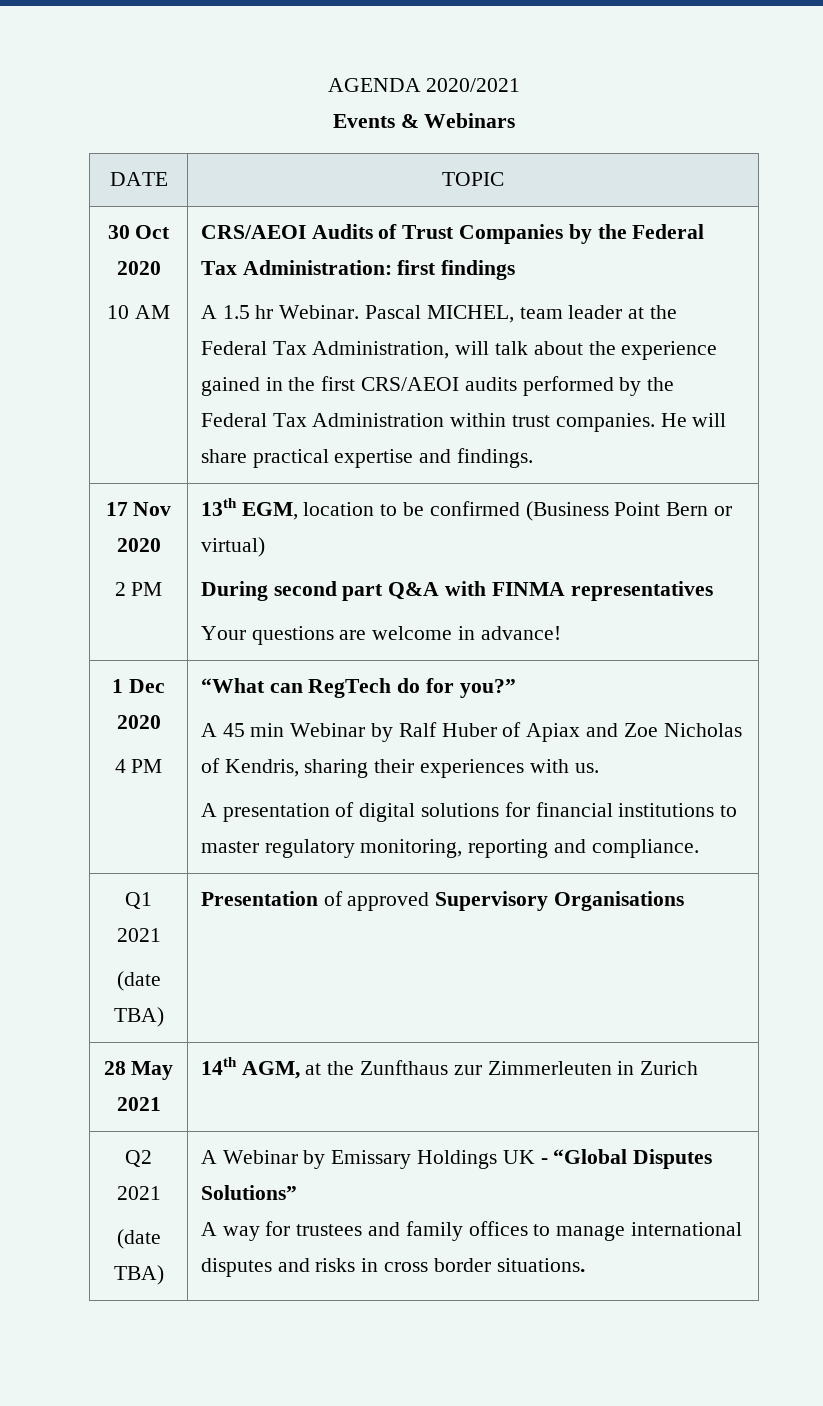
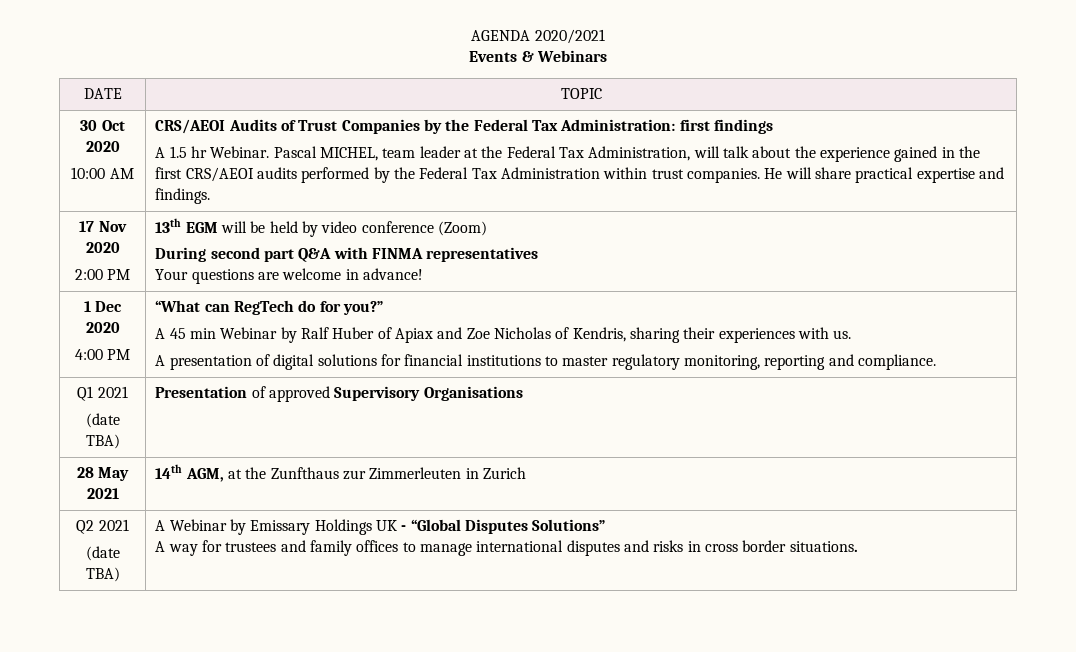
- 10 AM
+ 10:00 AM
  17 Nov 2020
- 2 PM | 13th EGM, location to be confirmed (Business Point Bern or virtual)
+ 2:00 PM | 13th EGM will be held by video conference (Zoom)
- 4 PM
+ 4:00 PM

